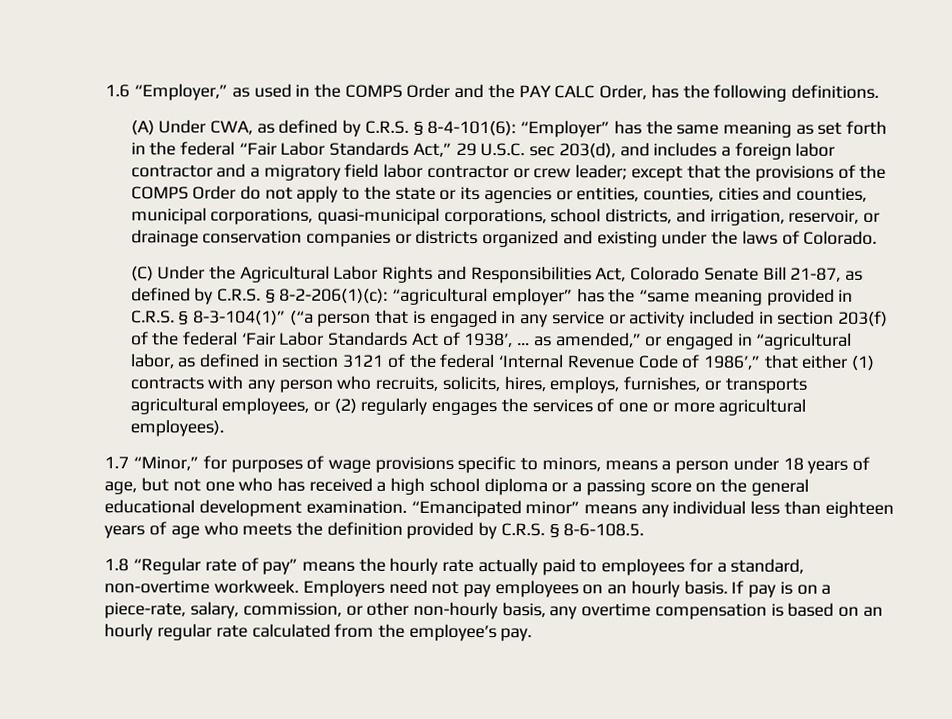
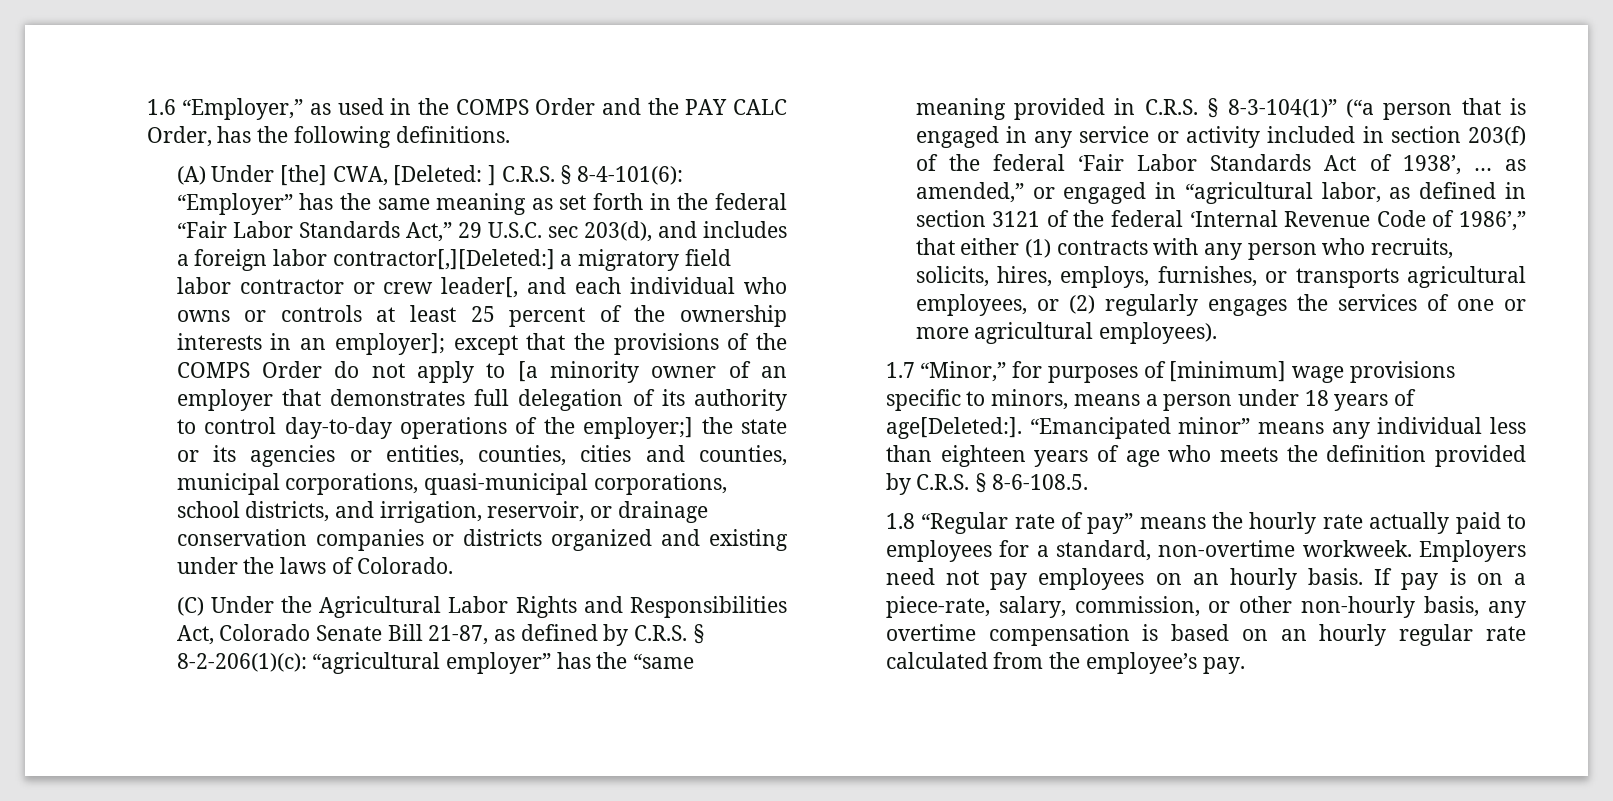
- (A) Under CWA, as defined by C.R.S. § 8-4-101(6):
+ (A) Under [the] CWA, [Deleted: ] C.R.S. § 8-4-101(6):
- “Employer” has the same meaning as set forth in the federal “Fair Labor Standards Act,” 29 U.S.C. sec 203(d), and includes a foreign labor contractor and a migratory field labor contractor or crew leader;
+ “Employer” has the same meaning as set forth in the federal “Fair Labor Standards Act,” 29 U.S.C. sec 203(d), and includes a foreign labor contractor[,][Deleted:] a migratory field labor contractor or crew leader[, and each individual who owns or controls at least 25 percent of the ownership interests in an employer];
- except that the provisions of the COMPS Order do not apply to the state or its agencies or entities, counties, cities and counties, municipal corporations, quasi-municipal corporations, school districts, and irrigation, reservoir, or drainage conservation companies or districts organized and existing under the laws of Colorado.
+ except that the provisions of the COMPS Order do not apply to [a minority owner of an employer that demonstrates full delegation of its authority to control day-to-day operations of the employer;] the state or its agencies or entities, counties, cities and counties, municipal corporations, quasi-municipal corporations, school districts, and irrigation, reservoir, or drainage conservation companies or districts organized and existing under the laws of Colorado.
- 1.7 “Minor,” for purposes of wage provisions specific to minors, means a person under 18 years of age, but not one who has received a high school diploma or a passing score on the general educational development examination.
+ 1.7 “Minor,” for purposes of [minimum] wage provisions specific to minors, means a person under 18 years of age[Deleted:].

